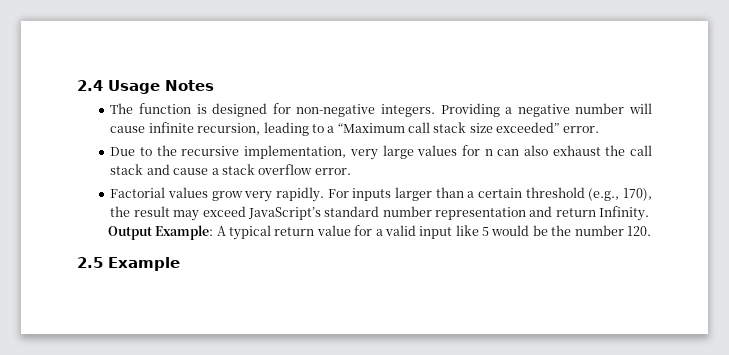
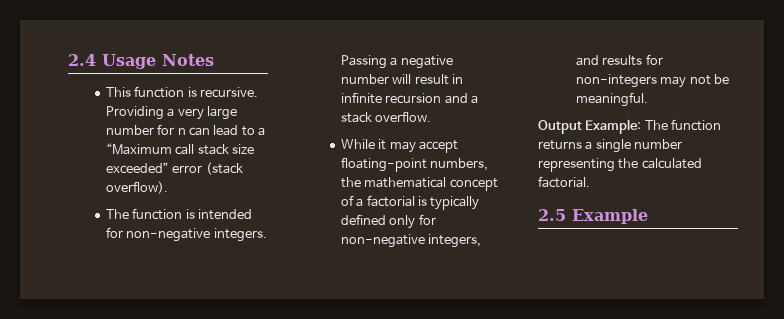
- The function is designed for non-negative integers. Providing a negative number will cause infinite recursion, leading to a “Maximum call stack size exceeded” error.
- Due to the recursive implementation, very large values for n can also exhaust the call stack and cause a stack overflow error.
- Factorial values grow very rapidly. For inputs larger than a certain threshold (e.g., 170), the result may exceed JavaScript’s standard number representation and return Infinity.
- Output Example: A typical return value for a valid input like 5 would be the number 120.
+ This function is recursive. Providing a very large number for n can lead to a “Maximum call stack size exceeded” error (stack overflow).
+ The function is intended for non-negative integers. Passing a negative number will result in infinite recursion and a stack overflow.
+ While it may accept floating-point numbers, the mathematical concept of a factorial is typically defined only for non-negative integers, and results for non-integers may not be meaningful.
+ Output Example: The function returns a single number representing the calculated factorial.

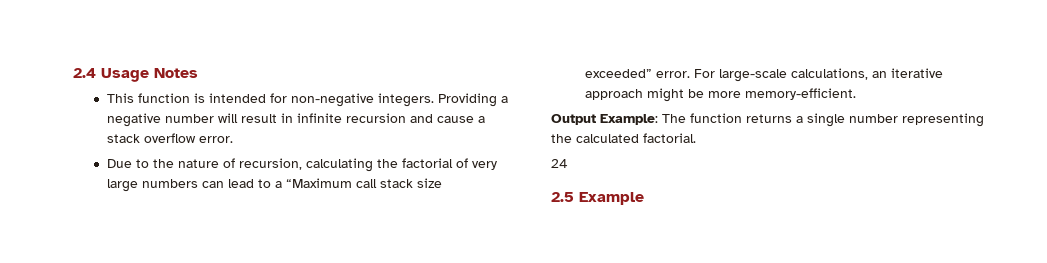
- This function is recursive. Providing a very large number for n can lead to a “Maximum call stack size exceeded” error (stack overflow).
- The function is intended for non-negative integers. Passing a negative number will result in infinite recursion and a stack overflow.
- While it may accept floating-point numbers, the mathematical concept of a factorial is typically defined only for non-negative integers, and results for non-integers may not be meaningful.
+ This function is intended for non-negative integers. Providing a negative number will result in infinite recursion and cause a stack overflow error.
+ Due to the nature of recursion, calculating the factorial of very large numbers can lead to a “Maximum call stack size exceeded” error. For large-scale calculations, an iterative approach might be more memory-efficient.
+ 24

